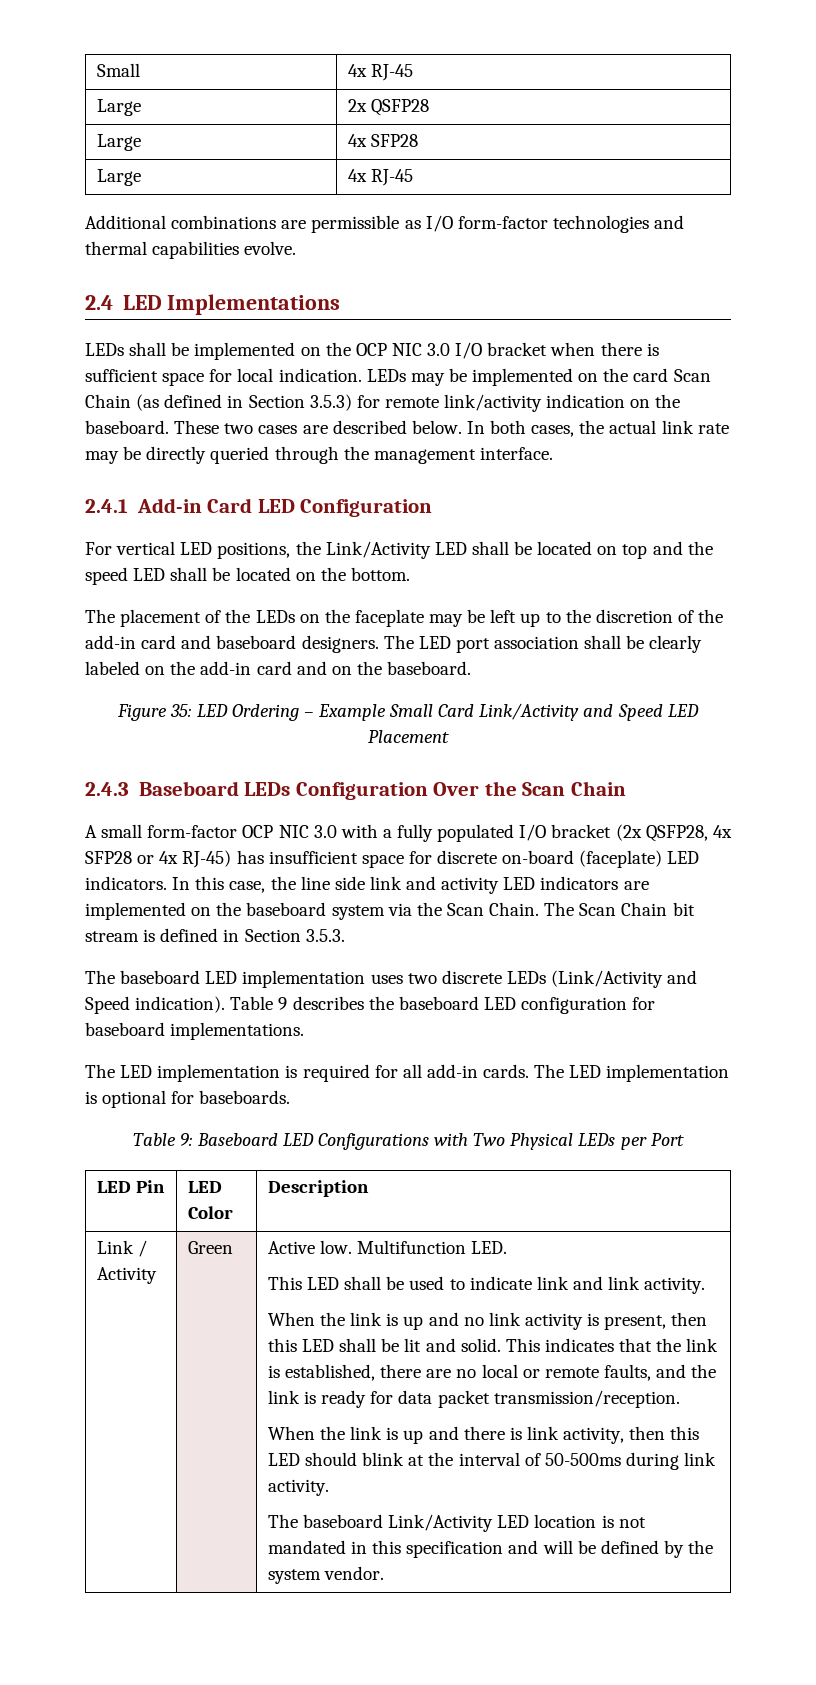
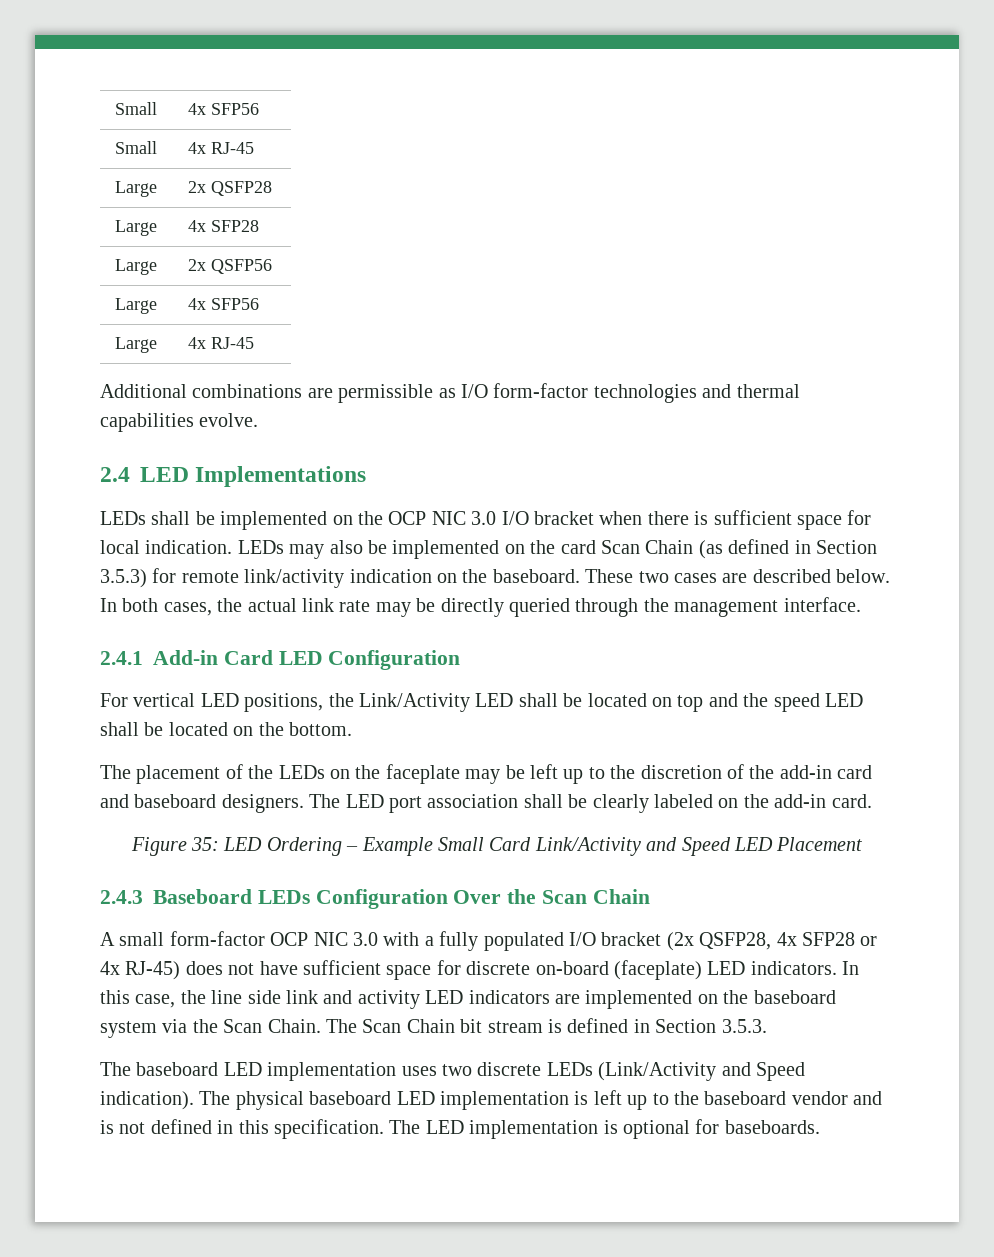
+ Small | 4x SFP56
+ Large | 2x QSFP56
+ Large | 4x SFP56
- LEDs may be implemented on the card Scan Chain (as defined in Section 3.5.3) for remote link/activity indication on the baseboard.
+ LEDs may also be implemented on the card Scan Chain (as defined in Section 3.5.3) for remote link/activity indication on the baseboard.
- The LED port association shall be clearly labeled on the add-in card and on the baseboard.
+ The LED port association shall be clearly labeled on the add-in card.
- A small form-factor OCP NIC 3.0 with a fully populated I/O bracket (2x QSFP28, 4x SFP28 or 4x RJ-45) has insufficient space for discrete on-board (faceplate) LED indicators.
+ A small form-factor OCP NIC 3.0 with a fully populated I/O bracket (2x QSFP28, 4x SFP28 or 4x RJ-45) does not have sufficient space for discrete on-board (faceplate) LED indicators.
- Table 9 describes the baseboard LED configuration for baseboard implementations.
- The LED implementation is required for all add-in cards.
+ The physical baseboard LED implementation is left up to the baseboard vendor and is not defined in this specification.
- Table 9: Baseboard LED Configurations with Two Physical LEDs per Port
- LED Pin | LED Color | Description
- Link / Activity | Green | Active low. Multifunction LED.
- This LED shall be used to indicate link and link activity.
- When the link is up and no link activity is present, then this LED shall be lit and solid. This indicates that the link is established, there are no local or remote faults, and the link is ready for data packet transmission/reception.
- When the link is up and there is link activity, then this LED should blink at the interval of 50-500ms during link activity.
- The baseboard Link/Activity LED location is not mandated in this specification and will be defined by the system vendor.

